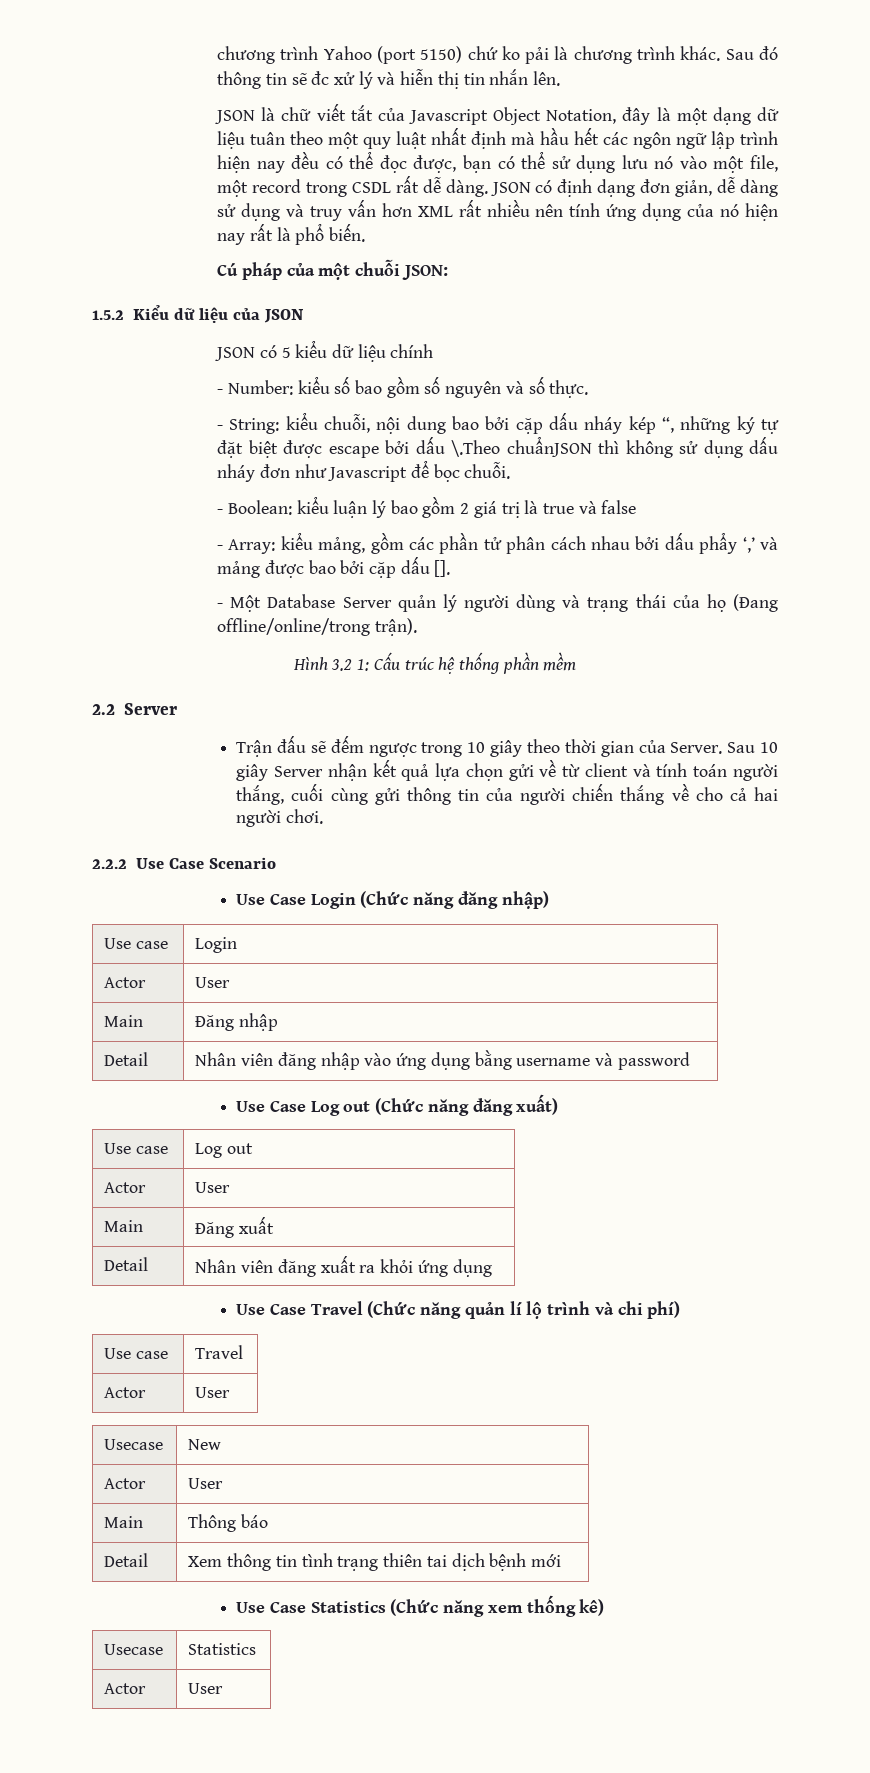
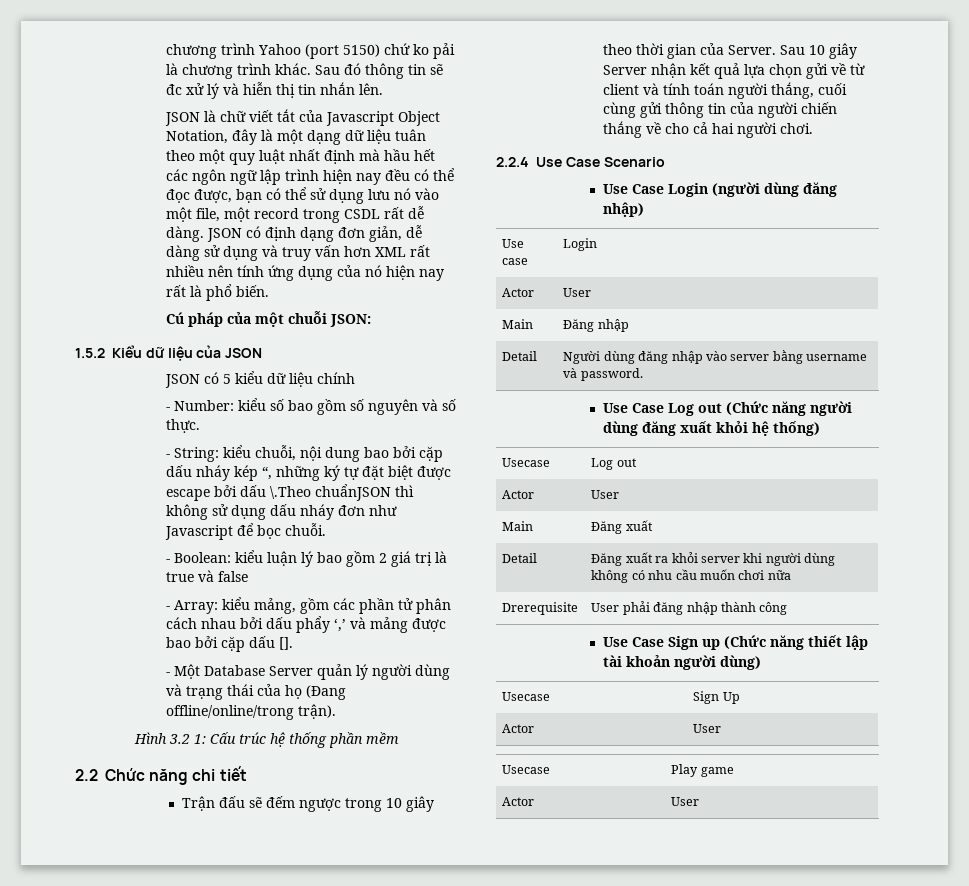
- 2.2 Server
+ 2.2 Chức năng chi tiết
- 2.2.2 Use Case Scenario
+ 2.2.4 Use Case Scenario
- Use Case Login (Chức năng đăng nhập)
+ Use Case Login (người dùng đăng nhập)
- Detail | Nhân viên đăng nhập vào ứng dụng bằng username và password
+ Detail | Người dùng đăng nhập vào server bằng username và password.
- Use Case Log out (Chức năng đăng xuất)
- Use case | Log out
+ Use Case Log out (Chức năng người dùng đăng xuất khỏi hệ thống)
+ Usecase | Log out
- Detail | Nhân viên đăng xuất ra khỏi ứng dụng
- Use Case Travel (Chức năng quản lí lộ trình và chi phí)
- Use case | Travel
+ Detail | Đăng xuất ra khỏi server khi người dùng không có nhu cầu muốn chơi nữa
+ Drerequisite | User phải đăng nhập thành công
+ Use Case Sign up (Chức năng thiết lập tài khoản người dùng)
+ Usecase | Sign Up
- Usecase | New
- Actor | User
- Main | Thông báo
- Detail | Xem thông tin tình trạng thiên tai dịch bệnh mới
- Use Case Statistics (Chức năng xem thống kê)
- Usecase | Statistics
+ Usecase | Play game

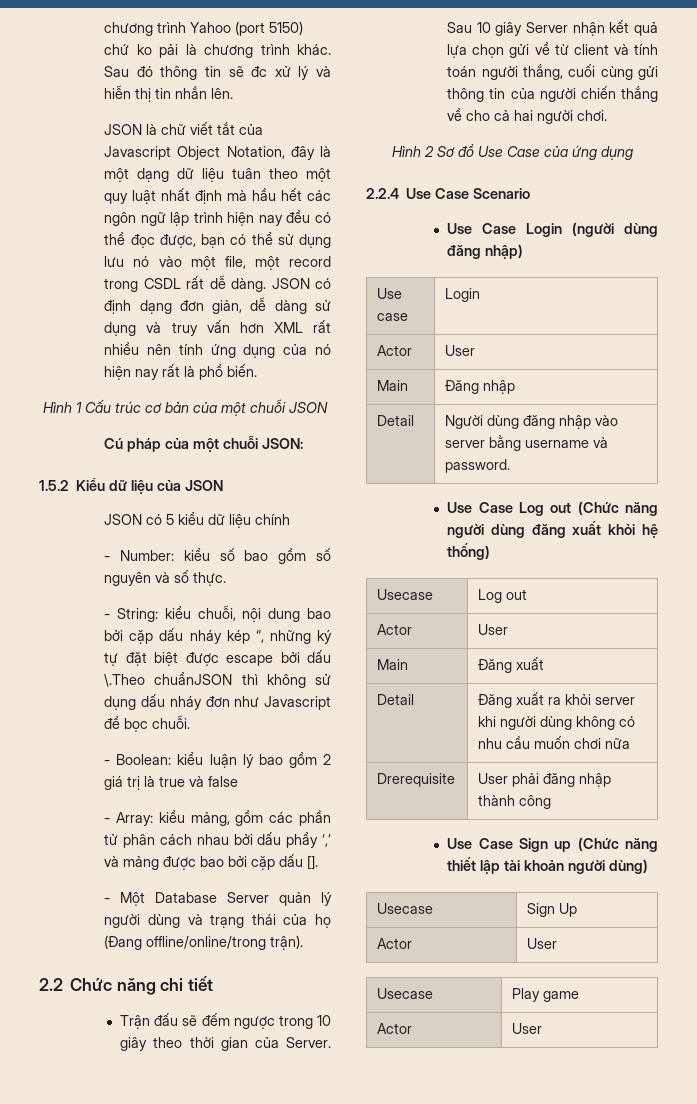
+ Hình 1 Cấu trúc cơ bản của một chuỗi JSON
- Hình 3.2 1: Cấu trúc hệ thống phần mềm
+ Hình 2 Sơ đồ Use Case của ứng dụng

